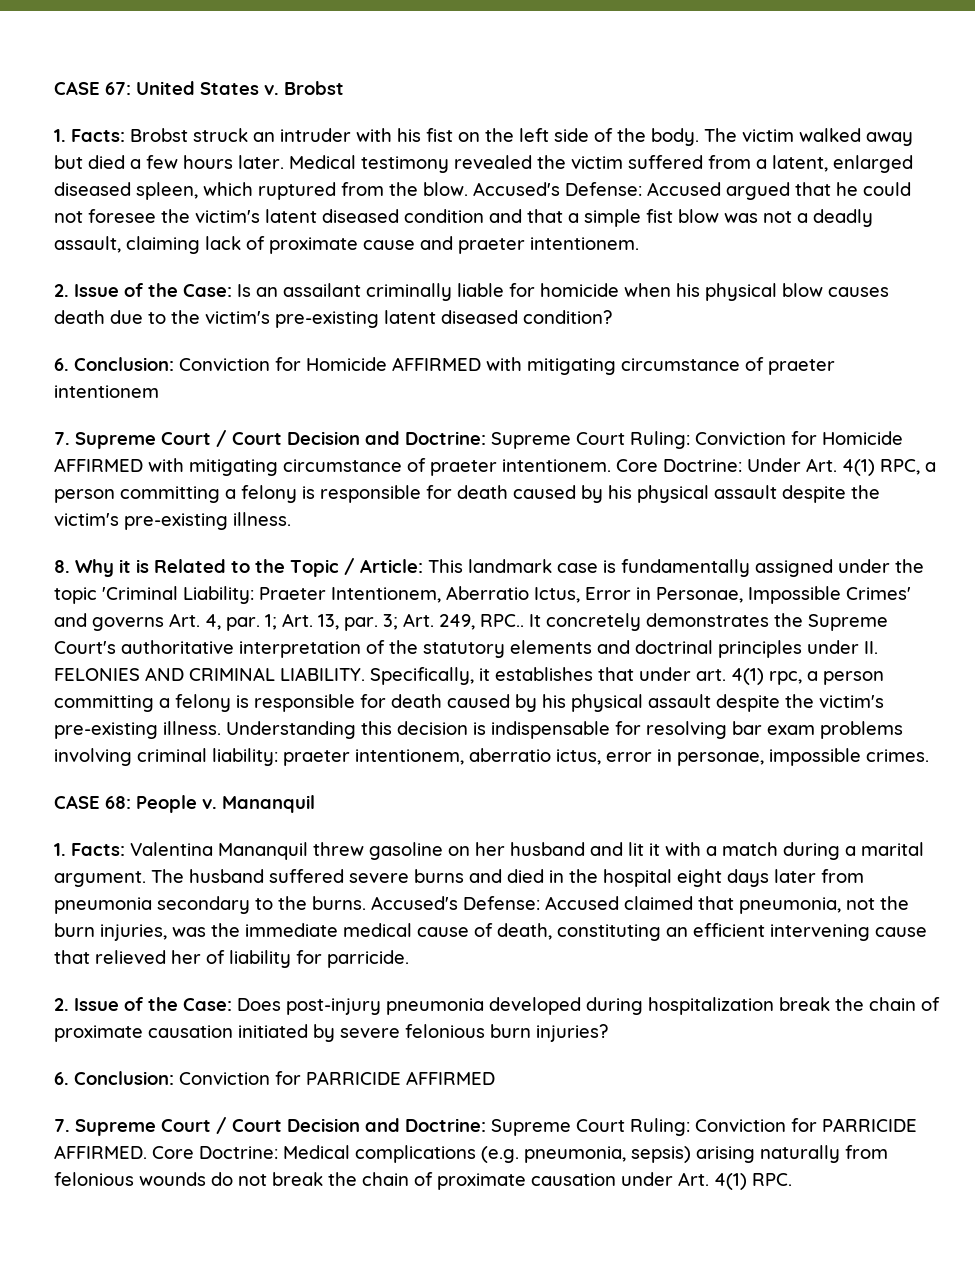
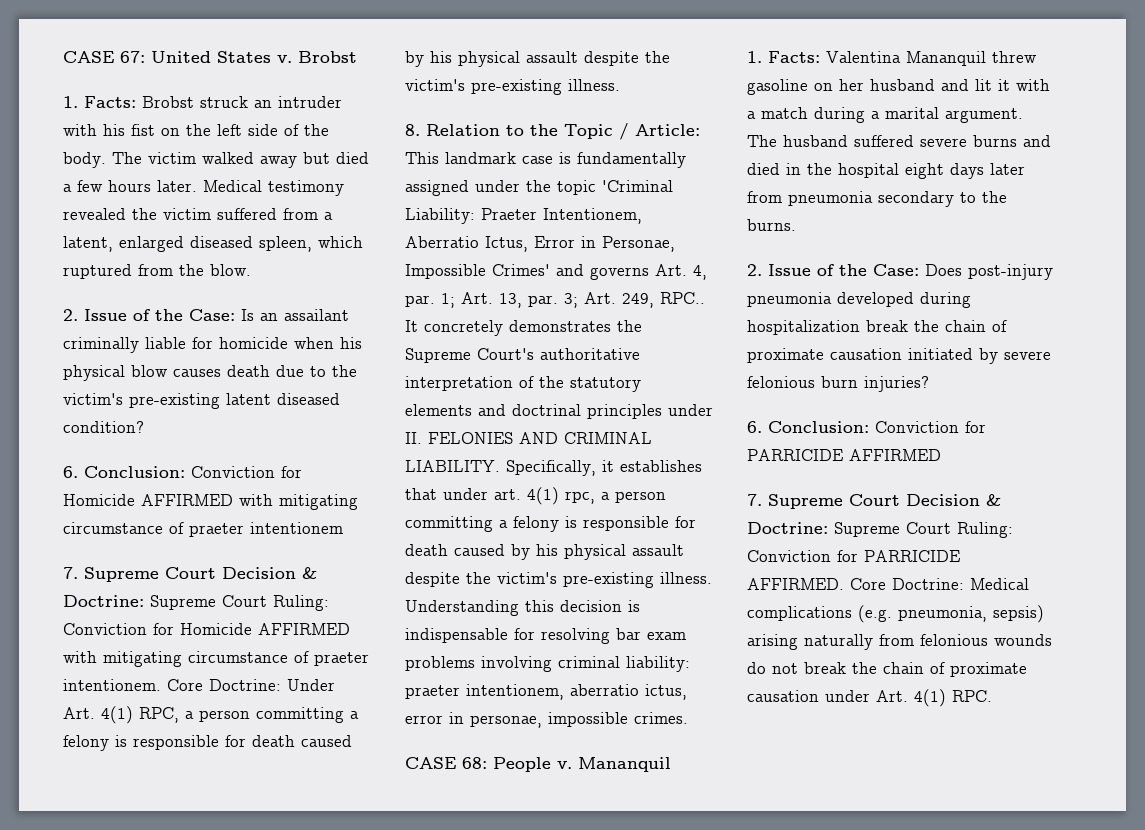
- Accused's Defense: Accused argued that he could not foresee the victim's latent diseased condition and that a simple fist blow was not a deadly assault, claiming lack of proximate cause and praeter intentionem.
- 7. Supreme Court / Court Decision and Doctrine: Supreme Court Ruling: Conviction for Homicide AFFIRMED with mitigating circumstance of praeter intentionem.
+ 7. Supreme Court Decision & Doctrine: Supreme Court Ruling: Conviction for Homicide AFFIRMED with mitigating circumstance of praeter intentionem.
- 8. Why it is Related to the Topic / Article: This landmark case is fundamentally assigned under the topic 'Criminal Liability: Praeter Intentionem, Aberratio Ictus, Error in Personae, Impossible Crimes' and governs Art. 4, par.
+ 8. Relation to the Topic / Article: This landmark case is fundamentally assigned under the topic 'Criminal Liability: Praeter Intentionem, Aberratio Ictus, Error in Personae, Impossible Crimes' and governs Art. 4, par.
- Accused's Defense: Accused claimed that pneumonia, not the burn injuries, was the immediate medical cause of death, constituting an efficient intervening cause that relieved her of liability for parricide.
- 7. Supreme Court / Court Decision and Doctrine: Supreme Court Ruling: Conviction for PARRICIDE AFFIRMED.
+ 7. Supreme Court Decision & Doctrine: Supreme Court Ruling: Conviction for PARRICIDE AFFIRMED.

